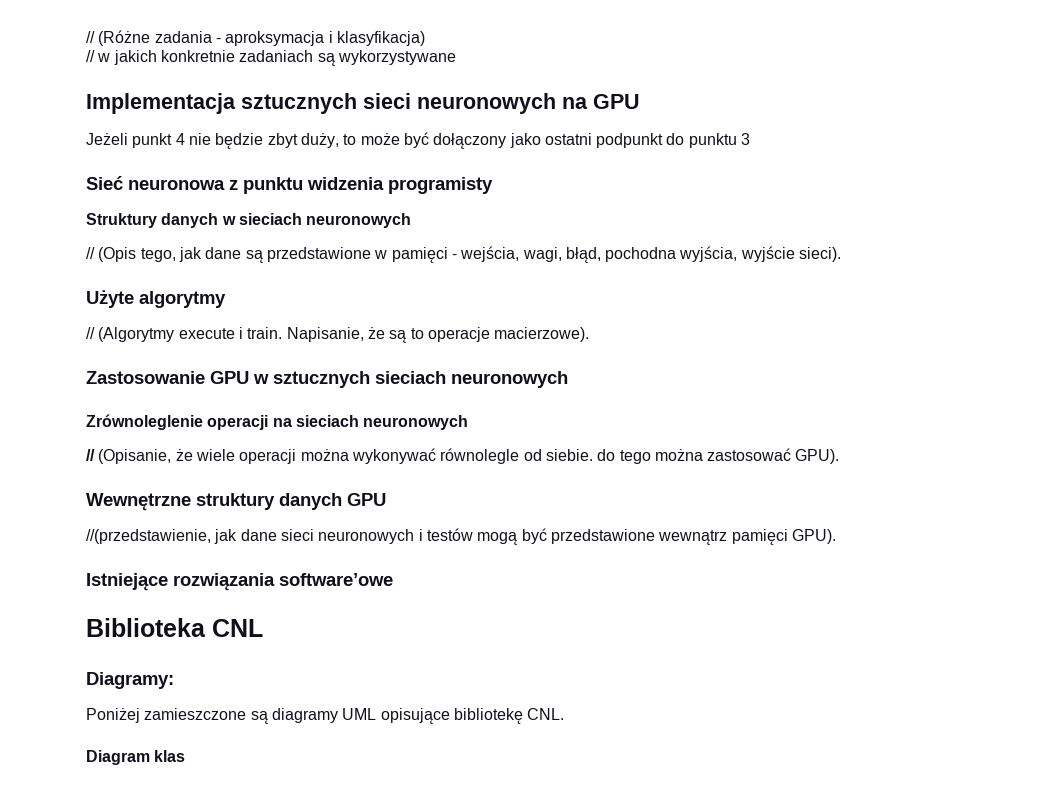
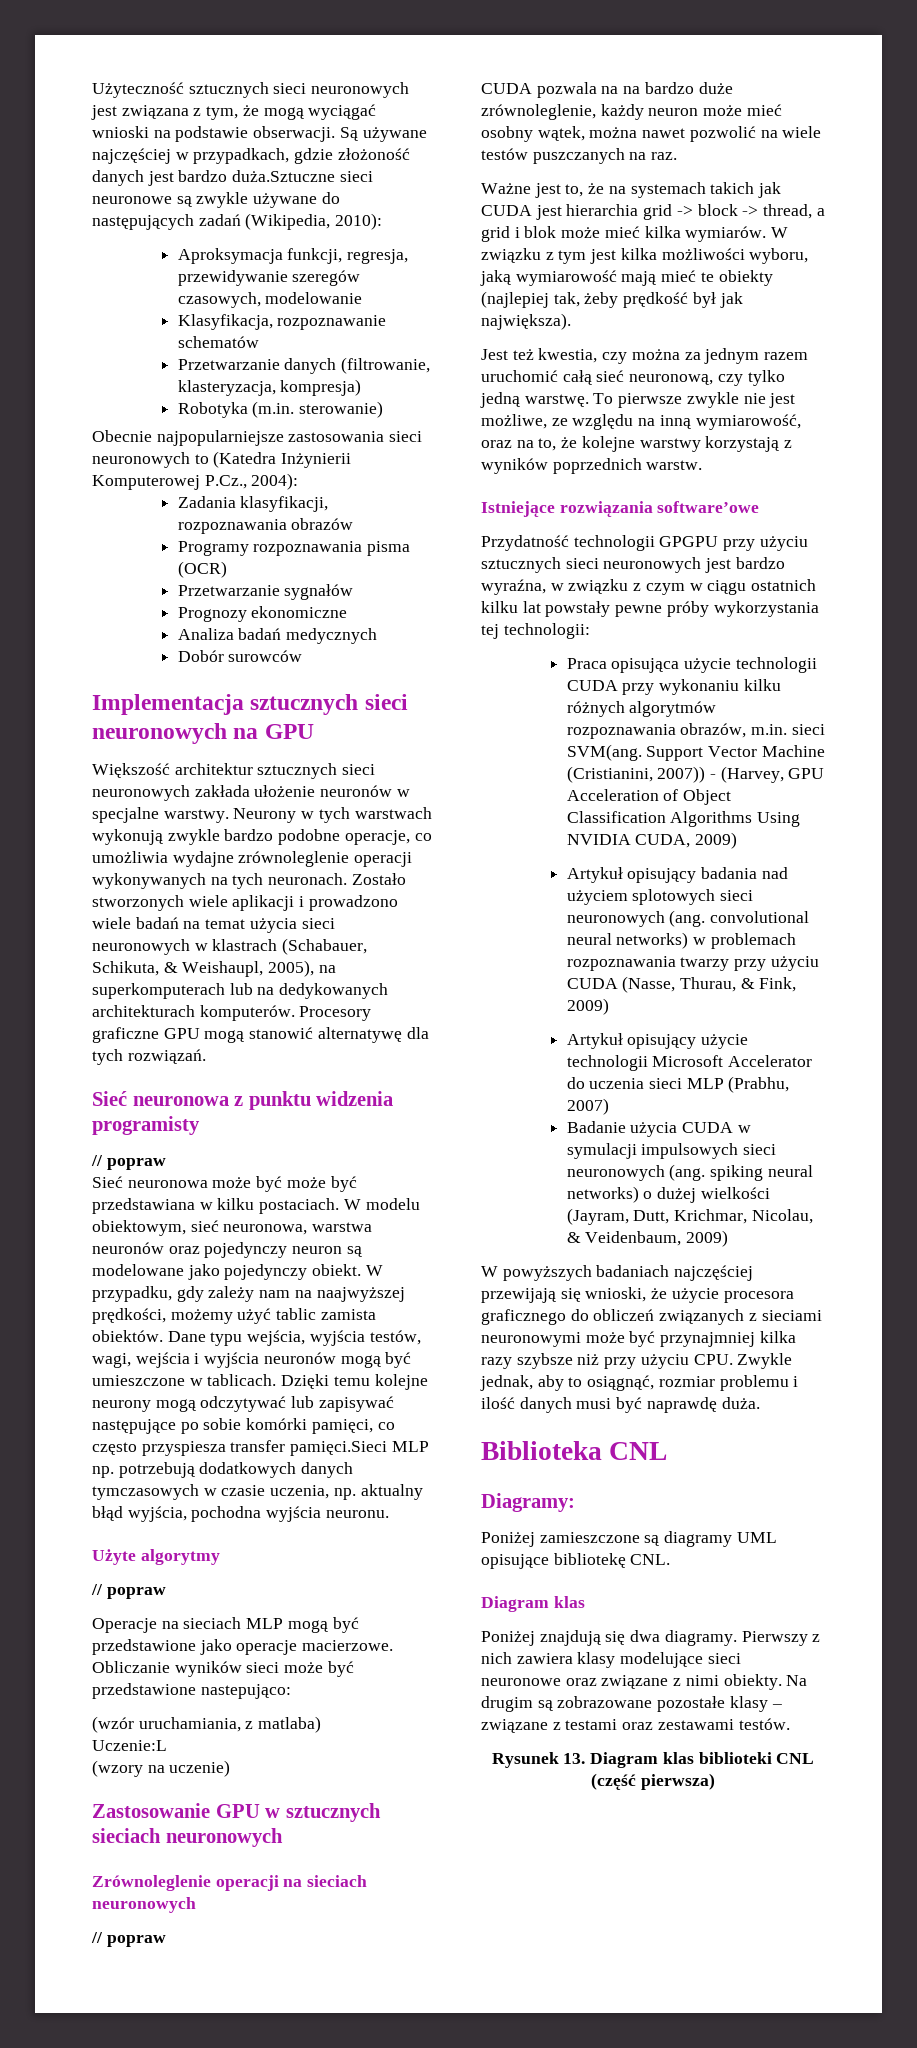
- // (Różne zadania - aproksymacja i klasyfikacja)
- // w jakich konkretnie zadaniach są wykorzystywane
+ Użyteczność sztucznych sieci neuronowych jest związana z tym, że mogą wyciągać wnioski na podstawie obserwacji. Są używane najczęściej w przypadkach, gdzie złożoność danych jest bardzo duża.Sztuczne sieci neuronowe są zwykle używane do następujących zadań (Wikipedia, 2010):
+ Aproksymacja funkcji, regresja, przewidywanie szeregów czasowych, modelowanie
+ Klasyfikacja, rozpoznawanie schematów
+ Przetwarzanie danych (filtrowanie, klasteryzacja, kompresja)
+ Robotyka (m.in. sterowanie)
+ Obecnie najpopularniejsze zastosowania sieci neuronowych to (Katedra Inżynierii Komputerowej P.Cz., 2004):
+ Zadania klasyfikacji, rozpoznawania obrazów
+ Programy rozpoznawania pisma (OCR)
+ Przetwarzanie sygnałów
+ Prognozy ekonomiczne
+ Analiza badań medycznych
+ Dobór surowców
- Jeżeli punkt 4 nie będzie zbyt duży, to może być dołączony jako ostatni podpunkt do punktu 3
+ Większość architektur sztucznych sieci neuronowych zakłada ułożenie neuronów w specjalne warstwy. Neurony w tych warstwach wykonują zwykle bardzo podobne operacje, co umożliwia wydajne zrównoleglenie operacji wykonywanych na tych neuronach. Zostało stworzonych wiele aplikacji i prowadzono wiele badań na temat użycia sieci neuronowych w klastrach (Schabauer, Schikuta, & Weishaupl, 2005), na superkomputerach lub na dedykowanych architekturach komputerów. Procesory graficzne GPU mogą stanowić alternatywę dla tych rozwiązań.
  Sieć neuronowa z punktu widzenia programisty
- Struktury danych w sieciach neuronowych
- // (Opis tego, jak dane są przedstawione w pamięci - wejścia, wagi, błąd, pochodna wyjścia, wyjście sieci).
+ // popraw
+ Sieć neuronowa może być może być przedstawiana w kilku postaciach. W modelu obiektowym, sieć neuronowa, warstwa neuronów oraz pojedynczy neuron są modelowane jako pojedynczy obiekt. W przypadku, gdy zależy nam na naajwyższej prędkości, możemy użyć tablic zamista obiektów. Dane typu wejścia, wyjścia testów, wagi, wejścia i wyjścia neuronów mogą być umieszczone w tablicach. Dzięki temu kolejne neurony mogą odczytywać lub zapisywać następujące po sobie komórki pamięci, co często przyspiesza transfer pamięci.Sieci MLP np. potrzebują dodatkowych danych tymczasowych w czasie uczenia, np. aktualny błąd wyjścia, pochodna wyjścia neuronu.
  Użyte algorytmy
- // (Algorytmy execute i train. Napisanie, że są to operacje macierzowe).
+ // popraw
+ Operacje na sieciach MLP mogą być przedstawione jako operacje macierzowe. Obliczanie wyników sieci może być przedstawione nastepująco:
+ (wzór uruchamiania, z matlaba)
+ Uczenie:L
+ (wzory na uczenie)
  Zrównoleglenie operacji na sieciach neuronowych
- // (Opisanie, że wiele operacji można wykonywać równolegle od siebie. do tego można zastosować GPU).
- Wewnętrzne struktury danych GPU
- //(przedstawienie, jak dane sieci neuronowych i testów mogą być przedstawione wewnątrz pamięci GPU).
+ // popraw
+ CUDA pozwala na na bardzo duże zrównoleglenie, każdy neuron może mieć osobny wątek, można nawet pozwolić na wiele testów puszczanych na raz.
+ Ważne jest to, że na systemach takich jak CUDA jest hierarchia grid -> block -> thread, a grid i blok może mieć kilka wymiarów. W związku z tym jest kilka możliwości wyboru, jaką wymiarowość mają mieć te obiekty (najlepiej tak, żeby prędkość był jak największa).
+ Jest też kwestia, czy można za jednym razem uruchomić całą sieć neuronową, czy tylko jedną warstwę. To pierwsze zwykle nie jest możliwe, ze względu na inną wymiarowość, oraz na to, że kolejne warstwy korzystają z wyników poprzednich warstw.
  Istniejące rozwiązania software’owe
+ Przydatność technologii GPGPU przy użyciu sztucznych sieci neuronowych jest bardzo wyraźna, w związku z czym w ciągu ostatnich kilku lat powstały pewne próby wykorzystania tej technologii:
+ Praca opisująca użycie technologii CUDA przy wykonaniu kilku różnych algorytmów rozpoznawania obrazów, m.in. sieci SVM(ang. Support Vector Machine (Cristianini, 2007)) - (Harvey, GPU Acceleration of Object Classification Algorithms Using NVIDIA CUDA, 2009)
+ Artykuł opisujący badania nad użyciem splotowych sieci neuronowych (ang. convolutional neural networks) w problemach rozpoznawania twarzy przy użyciu CUDA (Nasse, Thurau, & Fink, 2009)
+ Artykuł opisujący użycie technologii Microsoft Accelerator do uczenia sieci MLP (Prabhu, 2007)
+ Badanie użycia CUDA w symulacji impulsowych sieci neuronowych (ang. spiking neural networks) o dużej wielkości (Jayram, Dutt, Krichmar, Nicolau, & Veidenbaum, 2009)
+ W powyższych badaniach najczęściej przewijają się wnioski, że użycie procesora graficznego do obliczeń związanych z sieciami neuronowymi może być przynajmniej kilka razy szybsze niż przy użyciu CPU. Zwykle jednak, aby to osiągnąć, rozmiar problemu i ilość danych musi być naprawdę duża.
+ Poniżej znajdują się dwa diagramy. Pierwszy z nich zawiera klasy modelujące sieci neuronowe oraz związane z nimi obiekty. Na drugim są zobrazowane pozostałe klasy – związane z testami oraz zestawami testów.
+ Rysunek 13. Diagram klas biblioteki CNL (część pierwsza)

